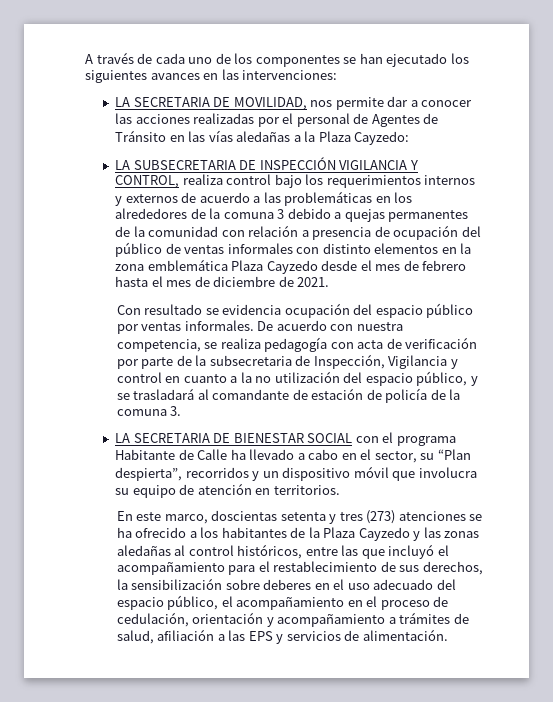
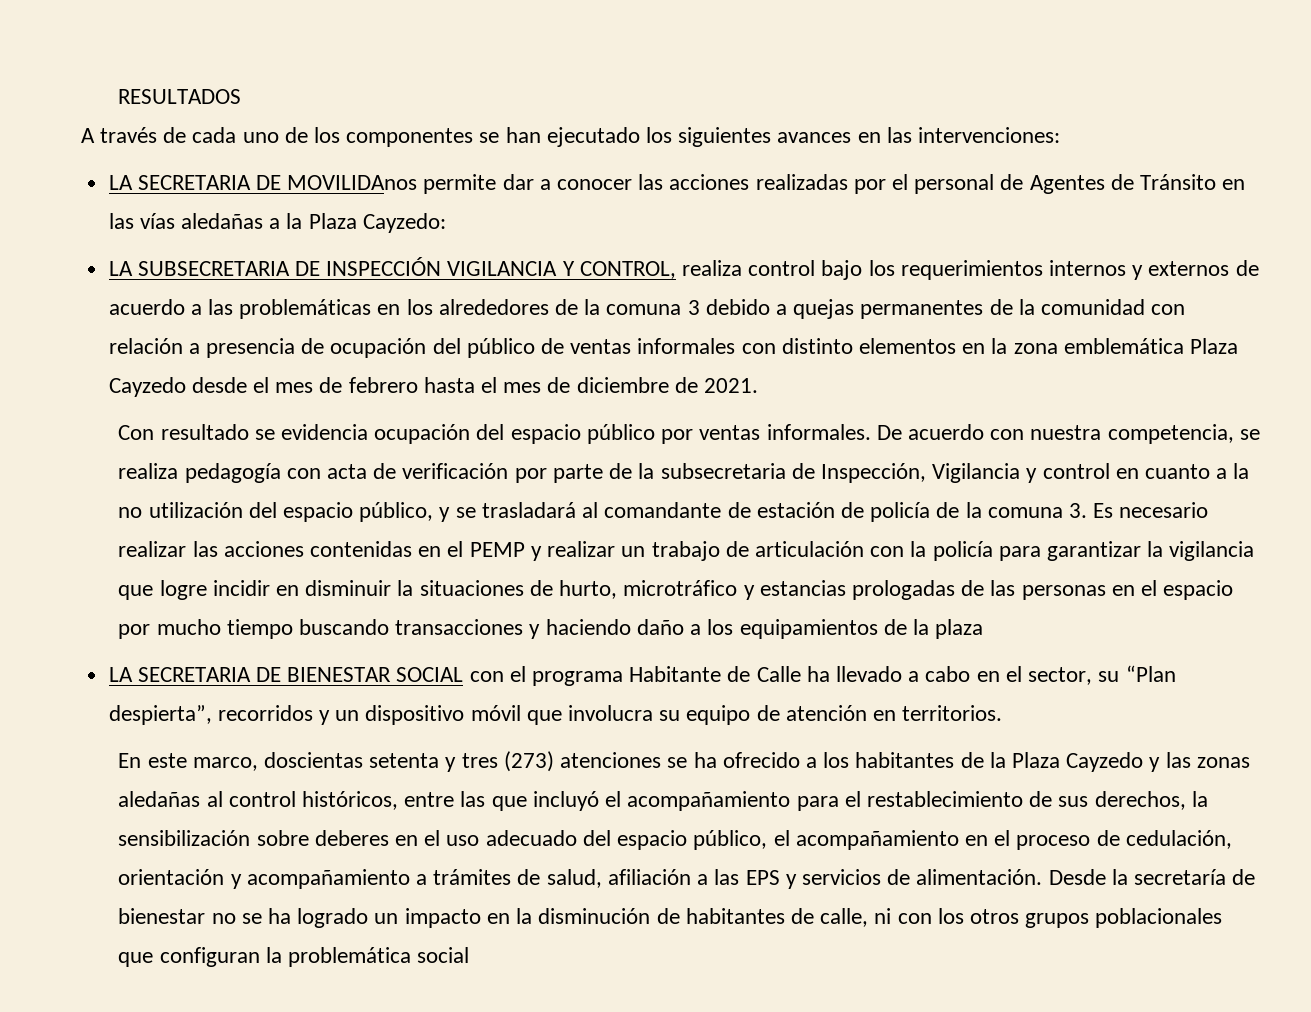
+ RESULTADOS
- LA SECRETARIA DE MOVILIDAD, nos permite dar a conocer las acciones realizadas por el personal de Agentes de Tránsito en las vías aledañas a la Plaza Cayzedo:
+ LA SECRETARIA DE MOVILIDAnos permite dar a conocer las acciones realizadas por el personal de Agentes de Tránsito en las vías aledañas a la Plaza Cayzedo:
- De acuerdo con nuestra competencia, se realiza pedagogía con acta de verificación por parte de la subsecretaria de Inspección, Vigilancia y control en cuanto a la no utilización del espacio público, y se trasladará al comandante de estación de policía de la comuna 3.
+ De acuerdo con nuestra competencia, se realiza pedagogía con acta de verificación por parte de la subsecretaria de Inspección, Vigilancia y control en cuanto a la no utilización del espacio público, y se trasladará al comandante de estación de policía de la comuna 3. Es necesario realizar las acciones contenidas en el PEMP y realizar un trabajo de articulación con la policía para garantizar la vigilancia que logre incidir en disminuir la situaciones de hurto, microtráfico y estancias prologadas de las personas en el espacio por mucho tiempo buscando transacciones y haciendo daño a los equipamientos de la plaza
+ Desde la secretaría de bienestar no se ha logrado un impacto en la disminución de habitantes de calle, ni con los otros grupos poblacionales que configuran la problemática social

